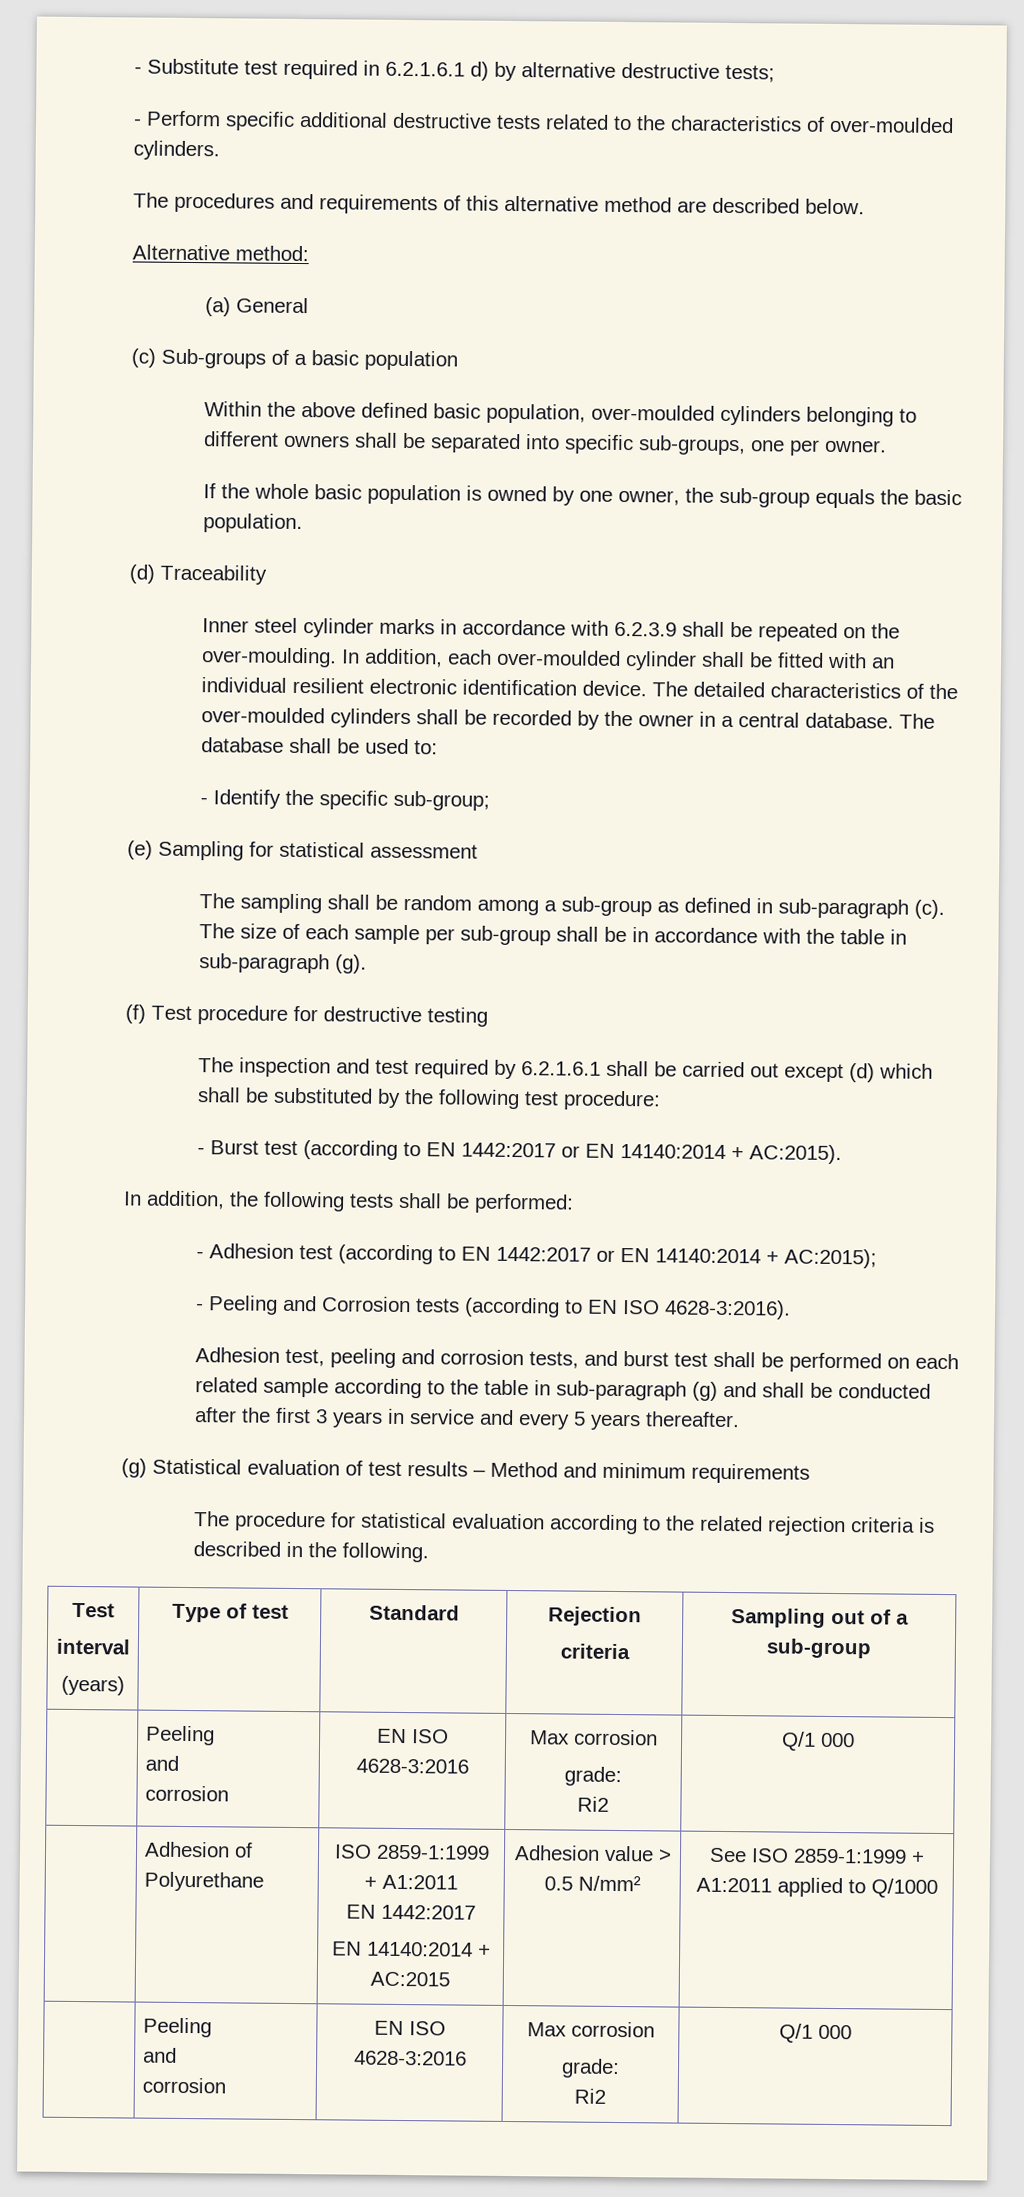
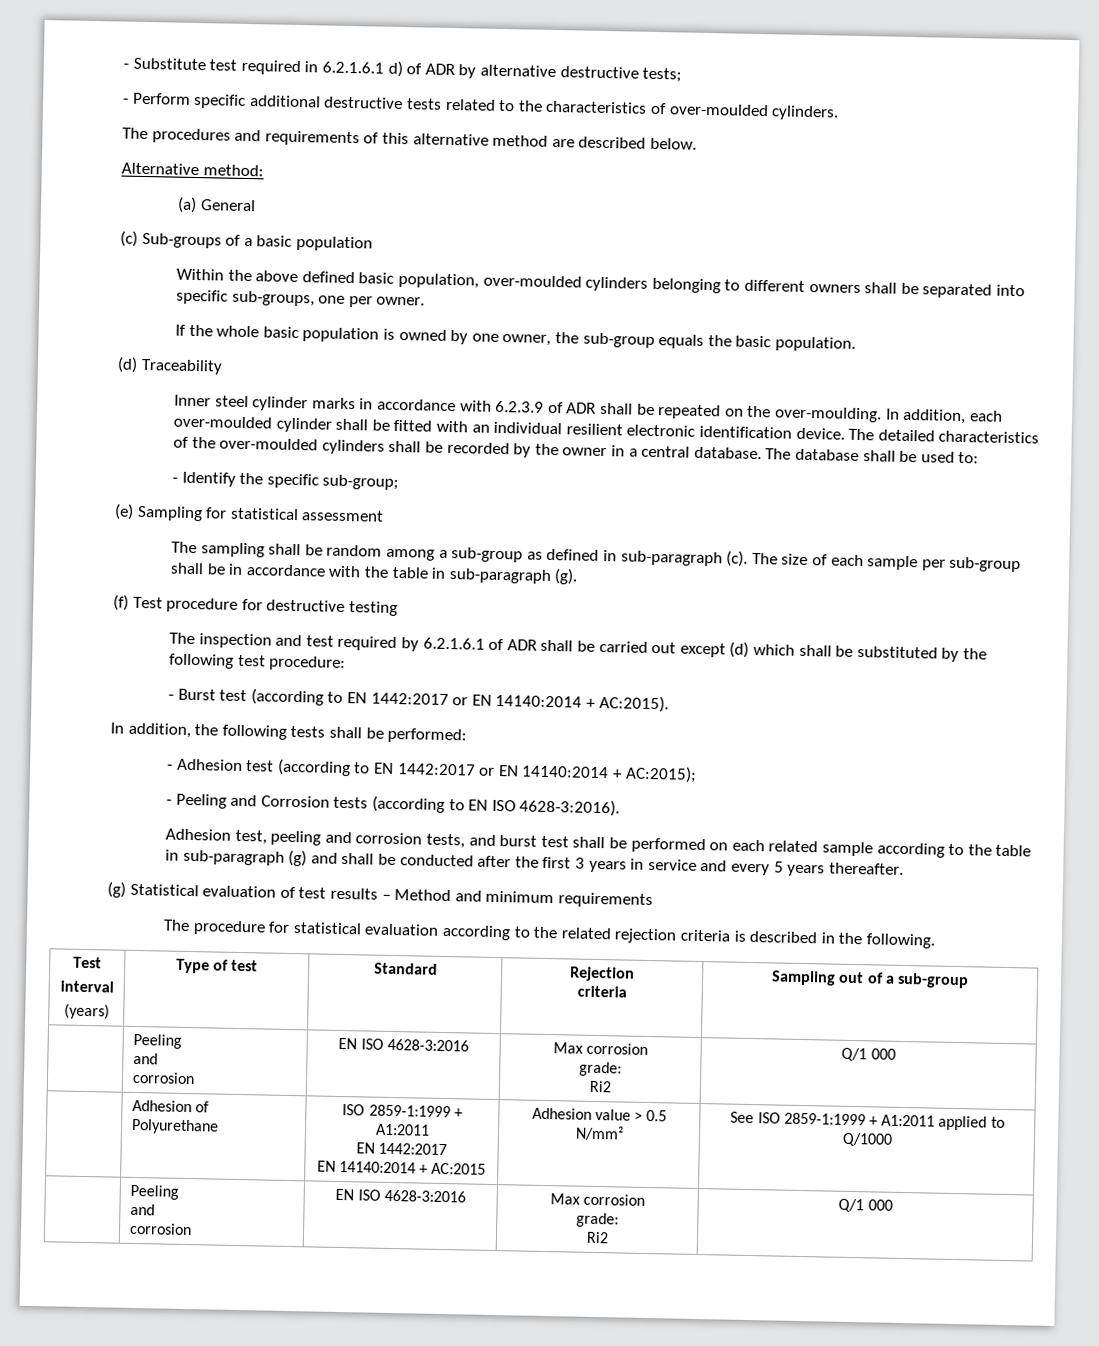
- - Substitute test required in 6.2.1.6.1 d) by alternative destructive tests;
+ - Substitute test required in 6.2.1.6.1 d) of ADR by alternative destructive tests;
- Inner steel cylinder marks in accordance with 6.2.3.9 shall be repeated on the over-moulding.
+ Inner steel cylinder marks in accordance with 6.2.3.9 of ADR shall be repeated on the over-moulding.
- The inspection and test required by 6.2.1.6.1 shall be carried out except (d) which shall be substituted by the following test procedure:
+ The inspection and test required by 6.2.1.6.1 of ADR shall be carried out except (d) which shall be substituted by the following test procedure:

